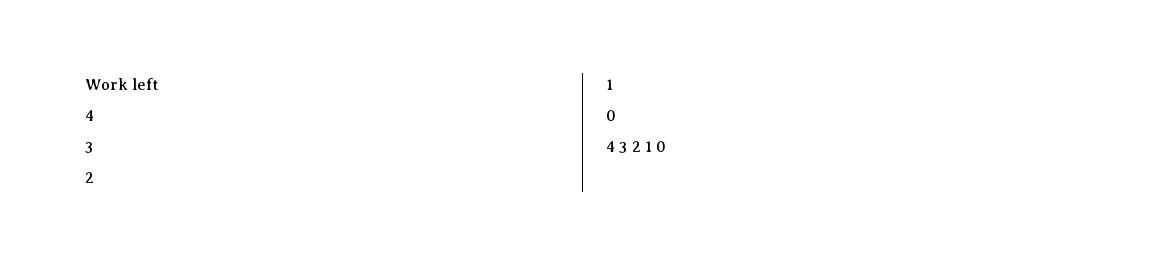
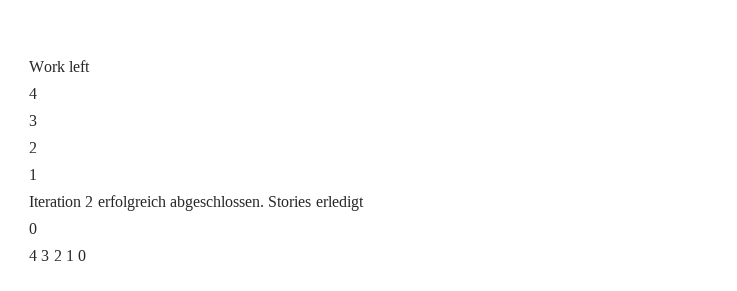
+ Iteration 2 erfolgreich abgeschlossen. Stories erledigt

